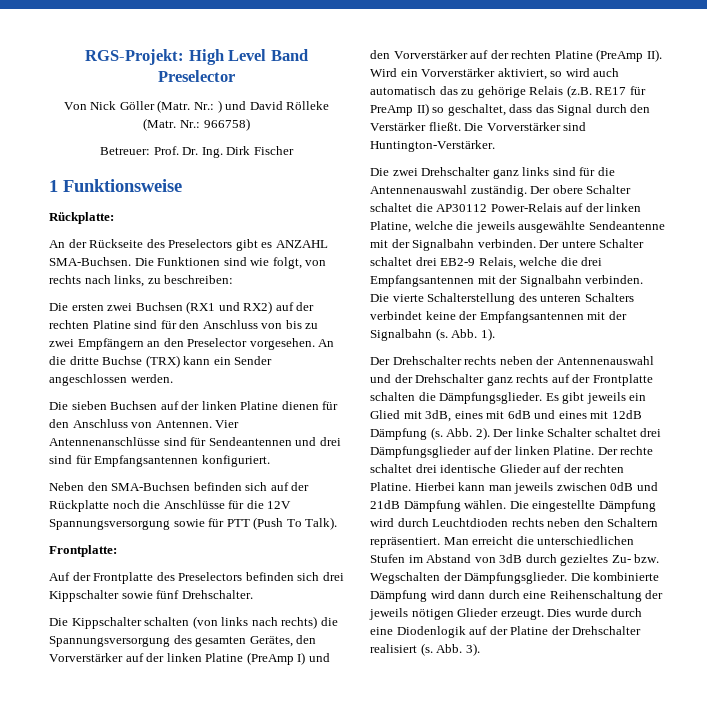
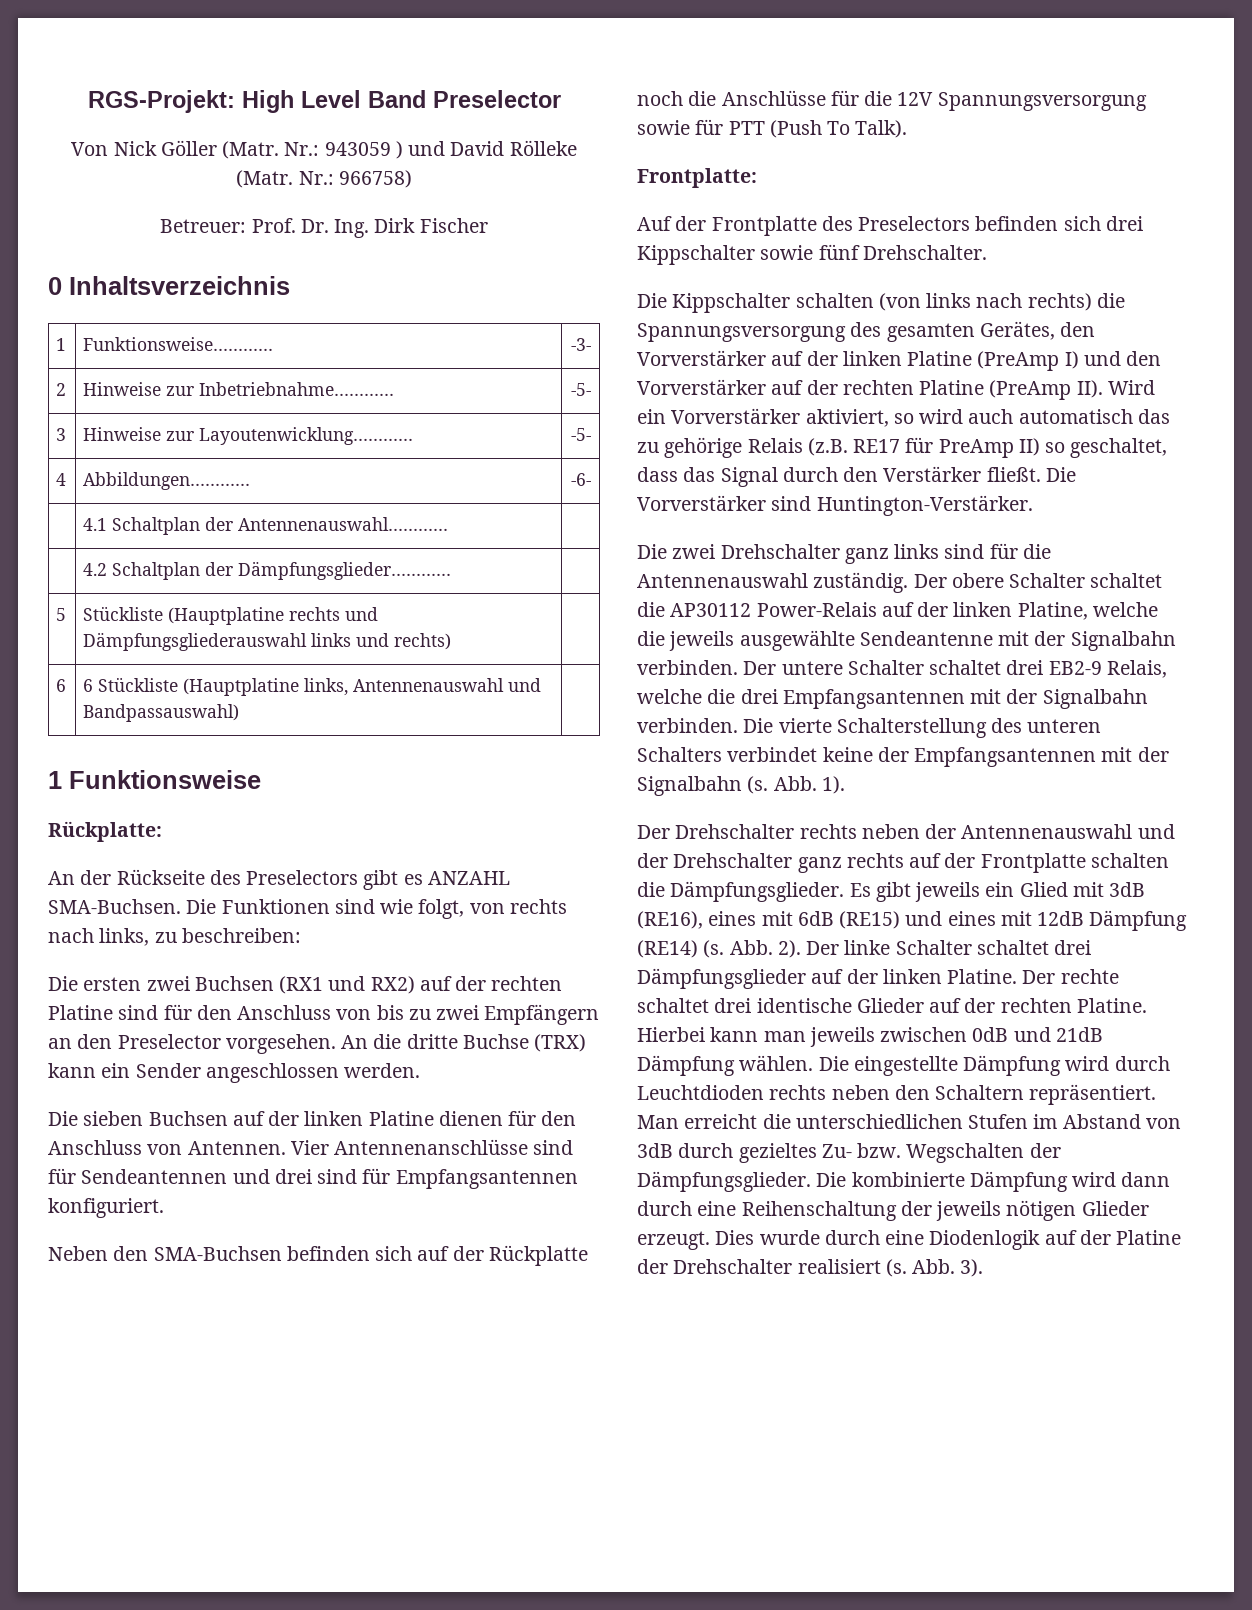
- Nr.: ) und David Rölleke (Matr.
+ Nr.: 943059 ) und David Rölleke (Matr.
+ 0 Inhaltsverzeichnis
+ 1 | Funktionsweise………… | -3-
+ 2 | Hinweise zur Inbetriebnahme………… | -5-
+ 3 | Hinweise zur Layoutenwicklung………… | -5-
+ 4 | Abbildungen………… | -6-
+ | 4.1 Schaltplan der Antennenauswahl………… |
+ | 4.2 Schaltplan der Dämpfungsglieder………… |
+ 5 | Stückliste (Hauptplatine rechts und Dämpfungsgliederauswahl links und rechts) |
+ 6 | 6 Stückliste (Hauptplatine links, Antennenauswahl und Bandpassauswahl) |
- Es gibt jeweils ein Glied mit 3dB, eines mit 6dB und eines mit 12dB Dämpfung (s.
+ Es gibt jeweils ein Glied mit 3dB (RE16), eines mit 6dB (RE15) und eines mit 12dB Dämpfung (RE14) (s.

